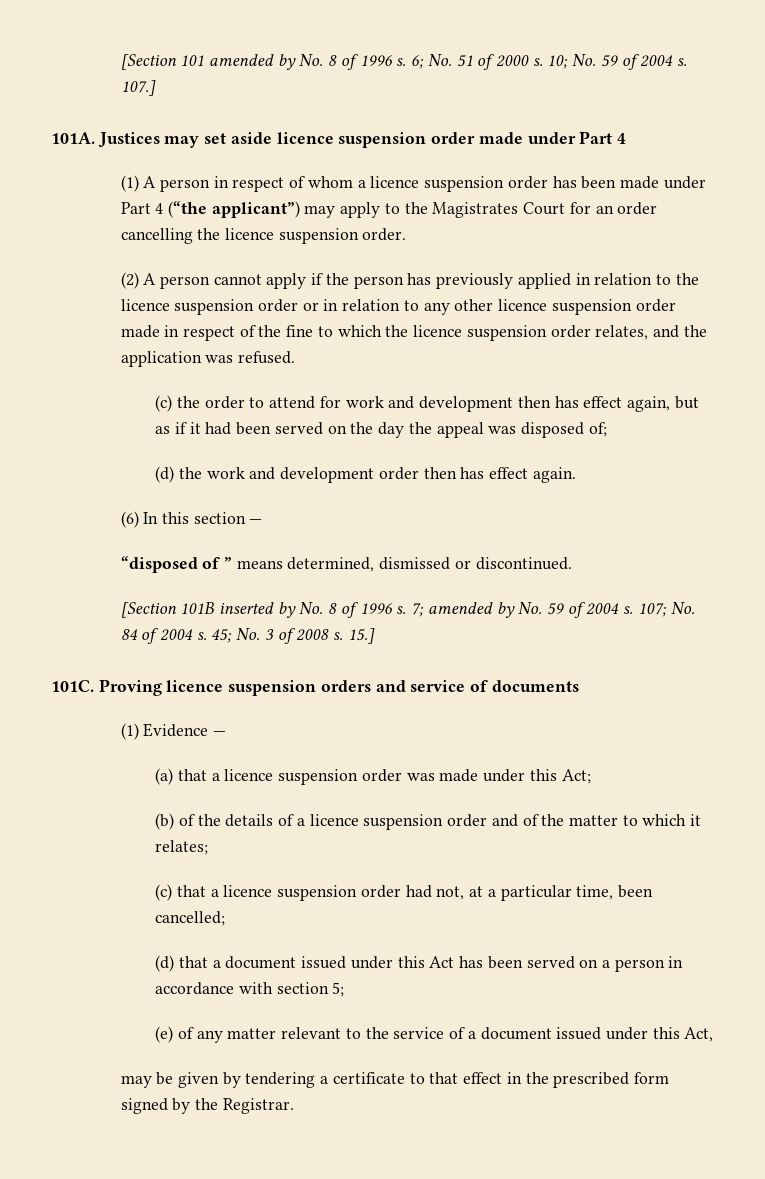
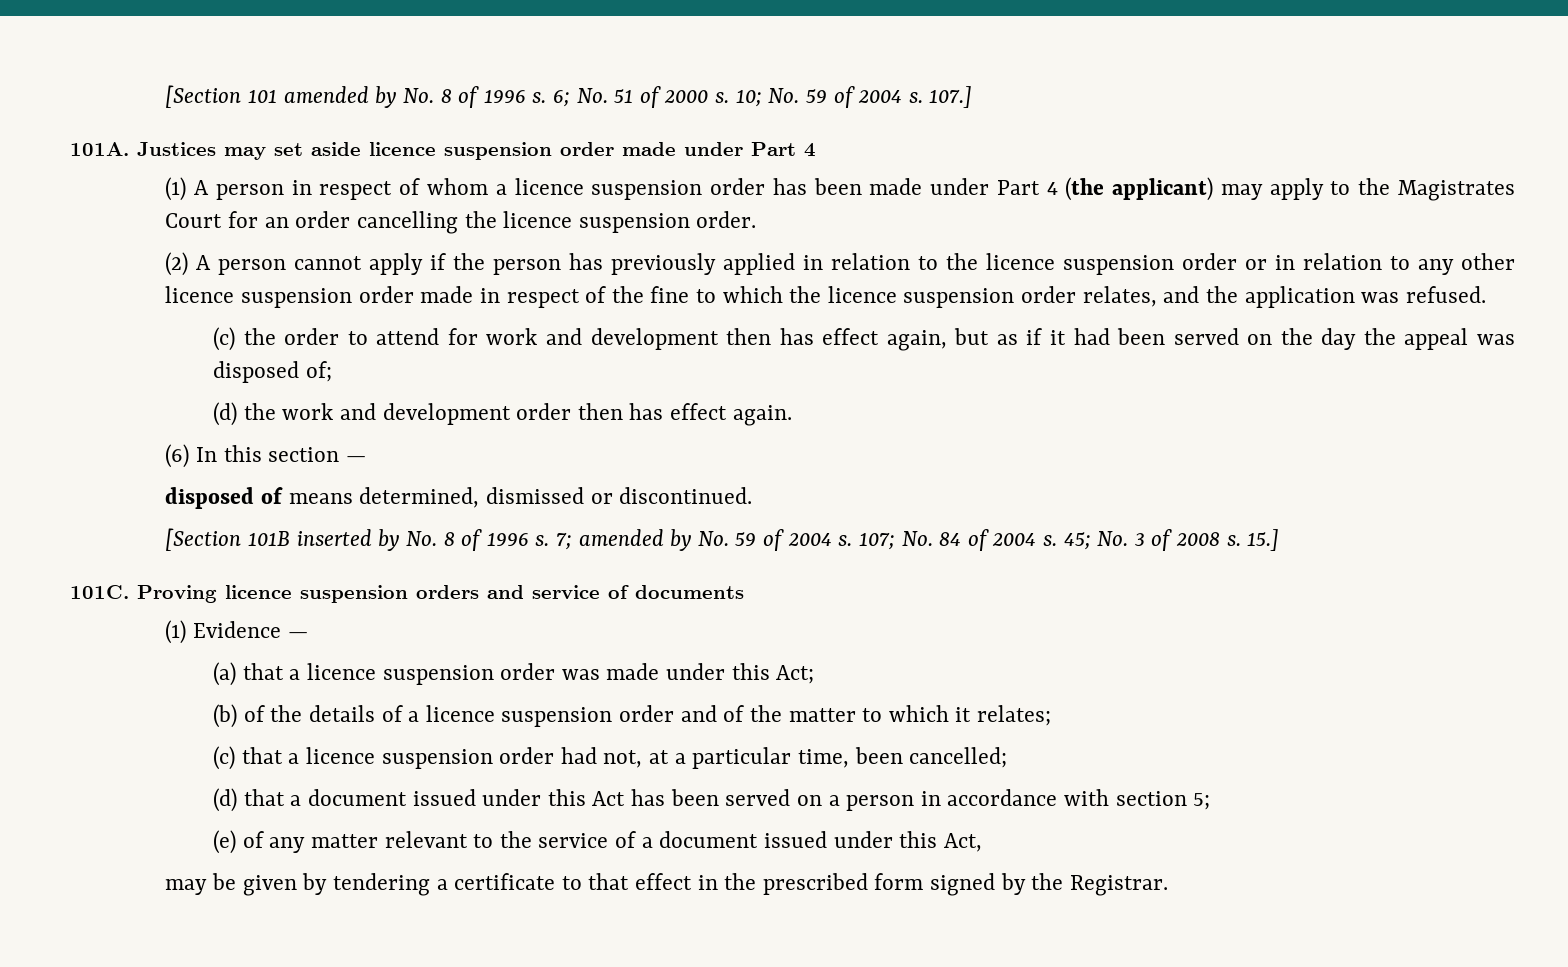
- (1) A person in respect of whom a licence suspension order has been made under Part 4 (“the applicant”) may apply to the Magistrates Court for an order cancelling the licence suspension order.
+ (1) A person in respect of whom a licence suspension order has been made under Part 4 (the applicant) may apply to the Magistrates Court for an order cancelling the licence suspension order.
- “disposed of ” means determined, dismissed or discontinued.
+ disposed of means determined, dismissed or discontinued.

